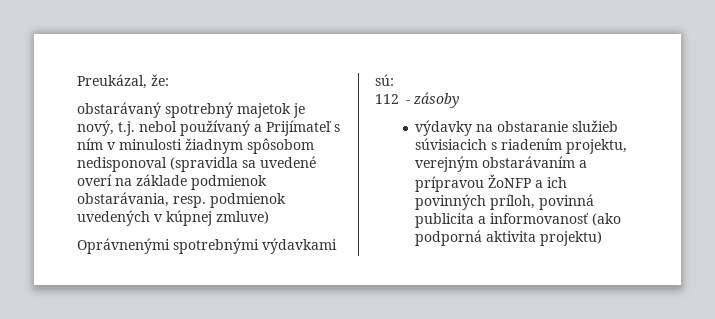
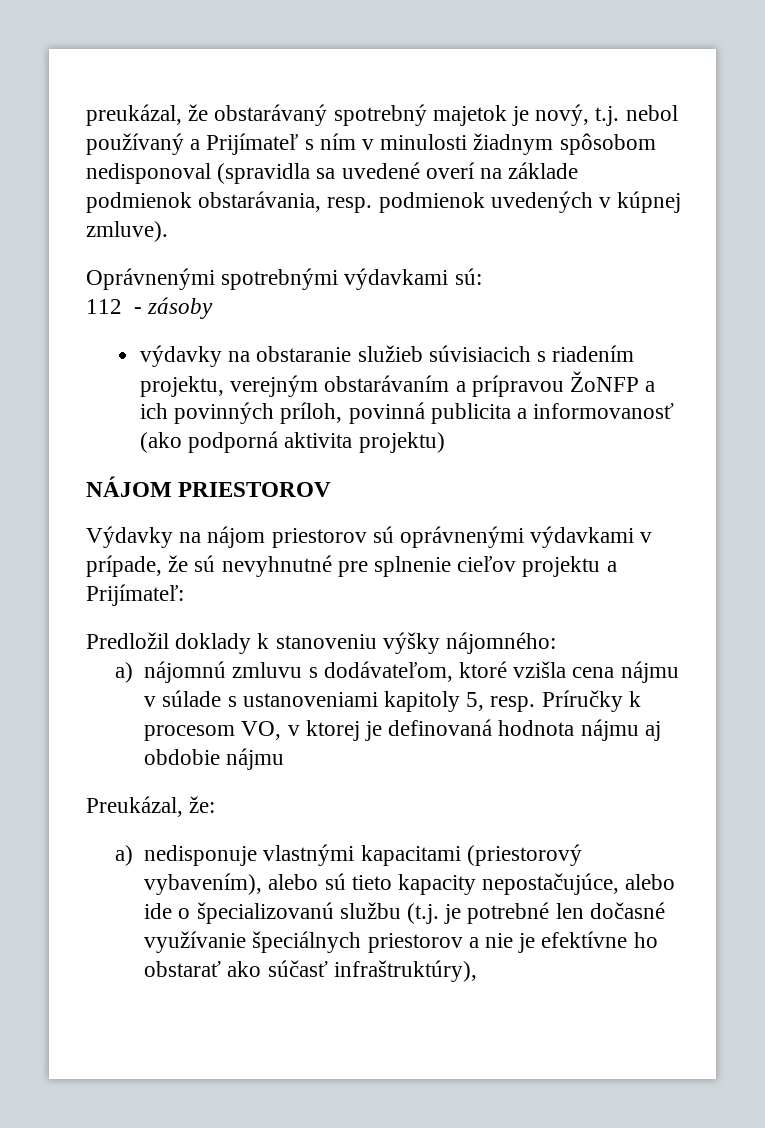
- Preukázal, že:
- obstarávaný spotrebný majetok je nový, t.j. nebol používaný a Prijímateľ s ním v minulosti žiadnym spôsobom nedisponoval (spravidla sa uvedené overí na základe podmienok obstarávania, resp. podmienok uvedených v kúpnej zmluve)
+ preukázal, že obstarávaný spotrebný majetok je nový, t.j. nebol používaný a Prijímateľ s ním v minulosti žiadnym spôsobom nedisponoval (spravidla sa uvedené overí na základe podmienok obstarávania, resp. podmienok uvedených v kúpnej zmluve).
+ NÁJOM PRIESTOROV
+ Výdavky na nájom priestorov sú oprávnenými výdavkami v prípade, že sú nevyhnutné pre splnenie cieľov projektu a Prijímateľ:
+ Predložil doklady k stanoveniu výšky nájomného:
+ a) nájomnú zmluvu s dodávateľom, ktoré vzišla cena nájmu v súlade s ustanoveniami kapitoly 5, resp. Príručky k procesom VO, v ktorej je definovaná hodnota nájmu aj obdobie nájmu
+ Preukázal, že:
+ a) nedisponuje vlastnými kapacitami (priestorový vybavením), alebo sú tieto kapacity nepostačujúce, alebo ide o špecializovanú službu (t.j. je potrebné len dočasné využívanie špeciálnych priestorov a nie je efektívne ho obstarať ako súčasť infraštruktúry),

